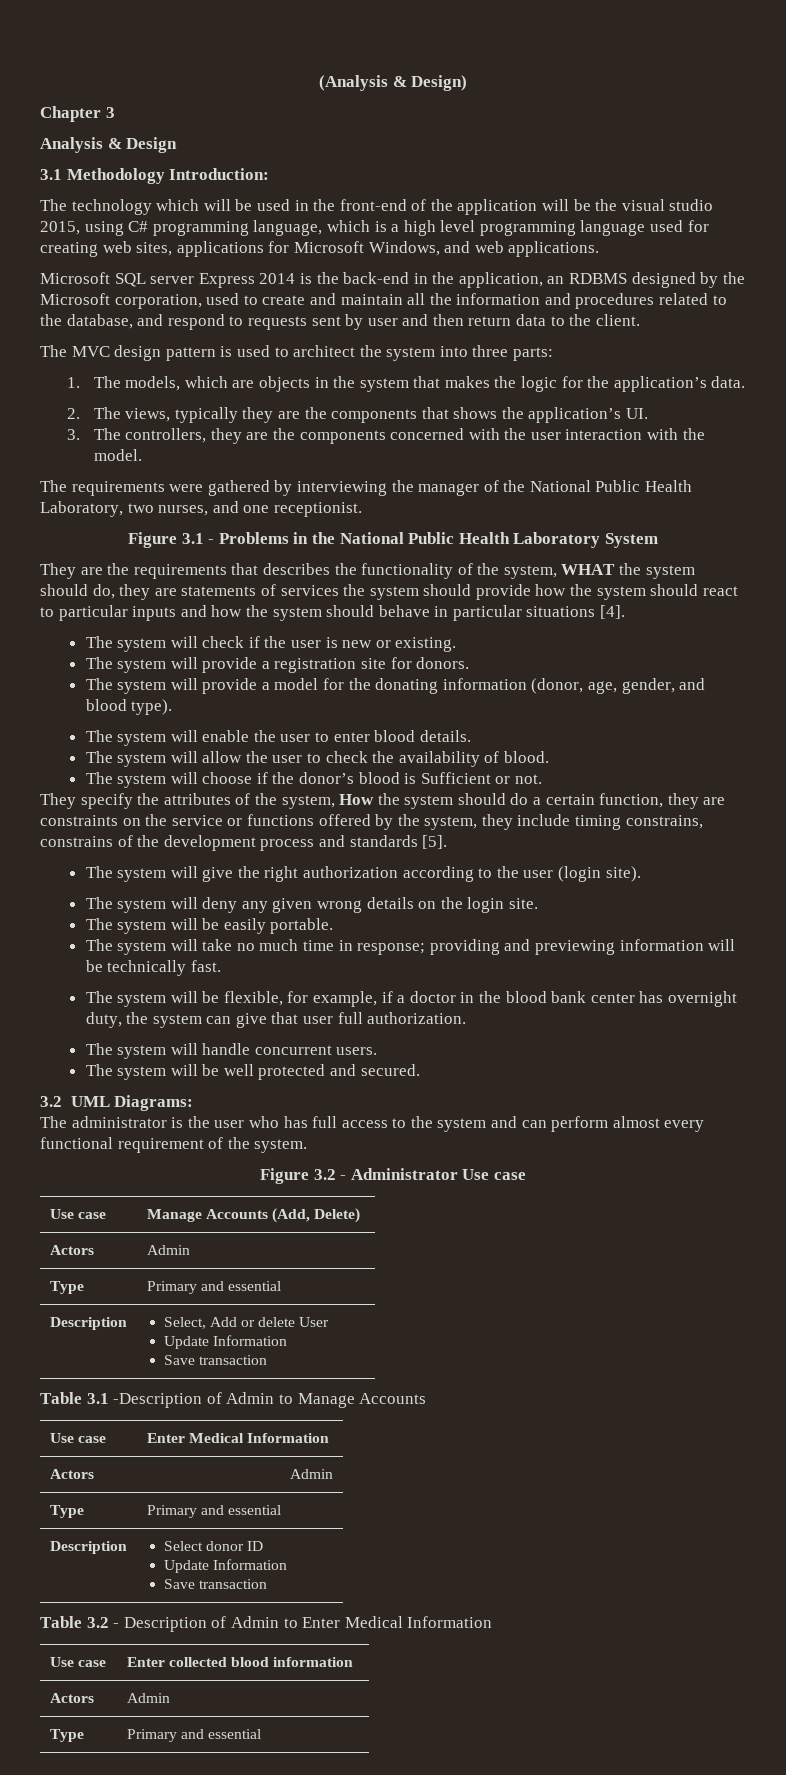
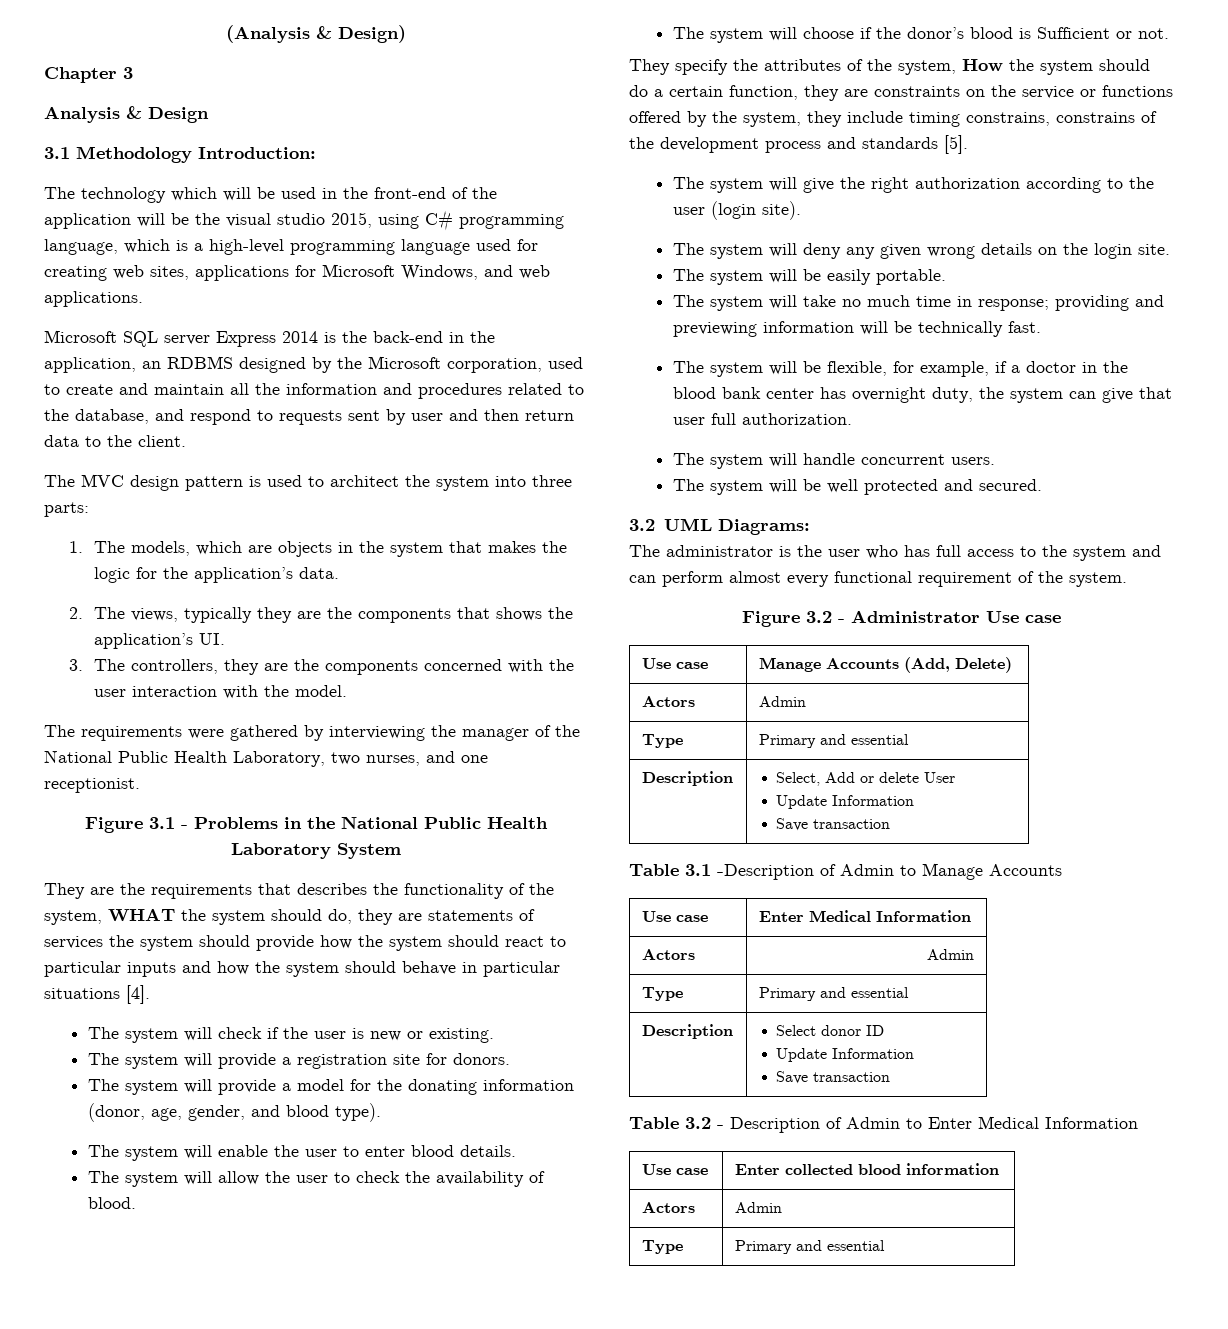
- The technology which will be used in the front-end of the application will be the visual studio 2015, using C# programming language, which is a high level programming language used for creating web sites, applications for Microsoft Windows, and web applications.
+ The technology which will be used in the front-end of the application will be the visual studio 2015, using C# programming language, which is a high-level programming language used for creating web sites, applications for Microsoft Windows, and web applications.

